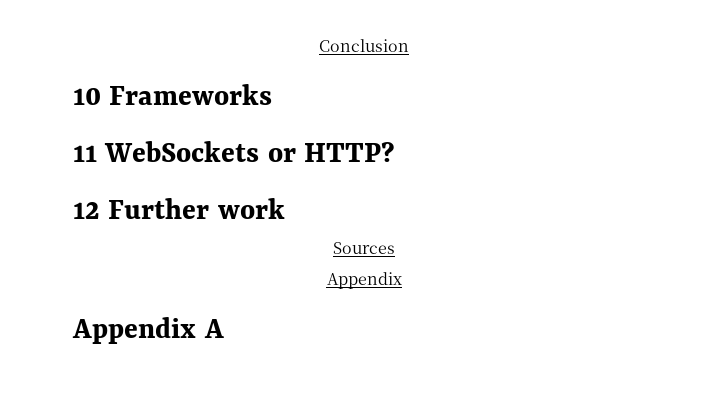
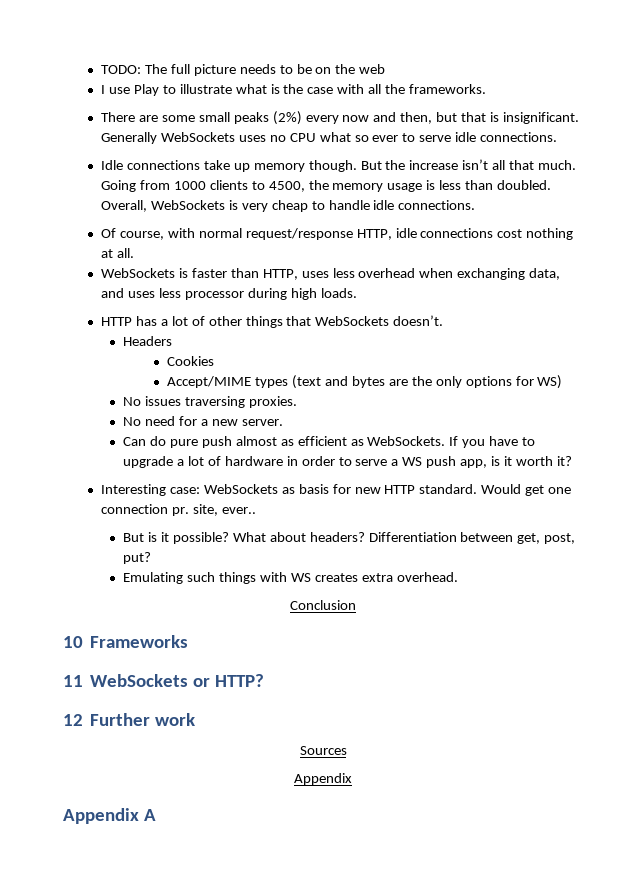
+ TODO: The full picture needs to be on the web
+ I use Play to illustrate what is the case with all the frameworks.
+ There are some small peaks (2%) every now and then, but that is insignificant. Generally WebSockets uses no CPU what so ever to serve idle connections.
+ Idle connections take up memory though. But the increase isn’t all that much. Going from 1000 clients to 4500, the memory usage is less than doubled. Overall, WebSockets is very cheap to handle idle connections.
+ Of course, with normal request/response HTTP, idle connections cost nothing at all.
+ WebSockets is faster than HTTP, uses less overhead when exchanging data, and uses less processor during high loads.
+ HTTP has a lot of other things that WebSockets doesn’t.
+ Headers
+ Cookies
+ Accept/MIME types (text and bytes are the only options for WS)
+ No issues traversing proxies.
+ No need for a new server.
+ Can do pure push almost as efficient as WebSockets. If you have to upgrade a lot of hardware in order to serve a WS push app, is it worth it?
+ Interesting case: WebSockets as basis for new HTTP standard. Would get one connection pr. site, ever..
+ But is it possible? What about headers? Differentiation between get, post, put?
+ Emulating such things with WS creates extra overhead.

